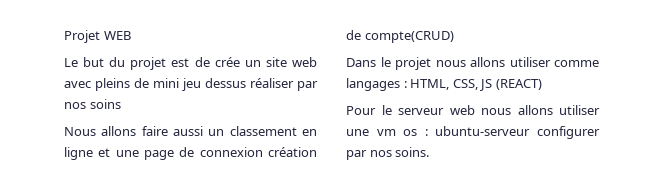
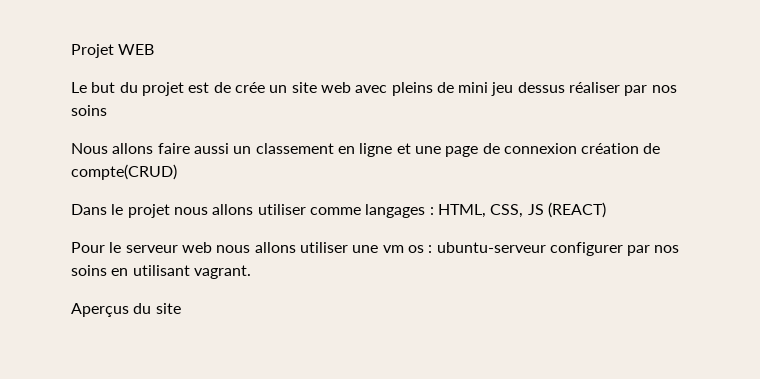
- Pour le serveur web nous allons utiliser une vm os : ubuntu-serveur configurer par nos soins.
+ Pour le serveur web nous allons utiliser une vm os : ubuntu-serveur configurer par nos soins en utilisant vagrant.
+ Aperçus du site

